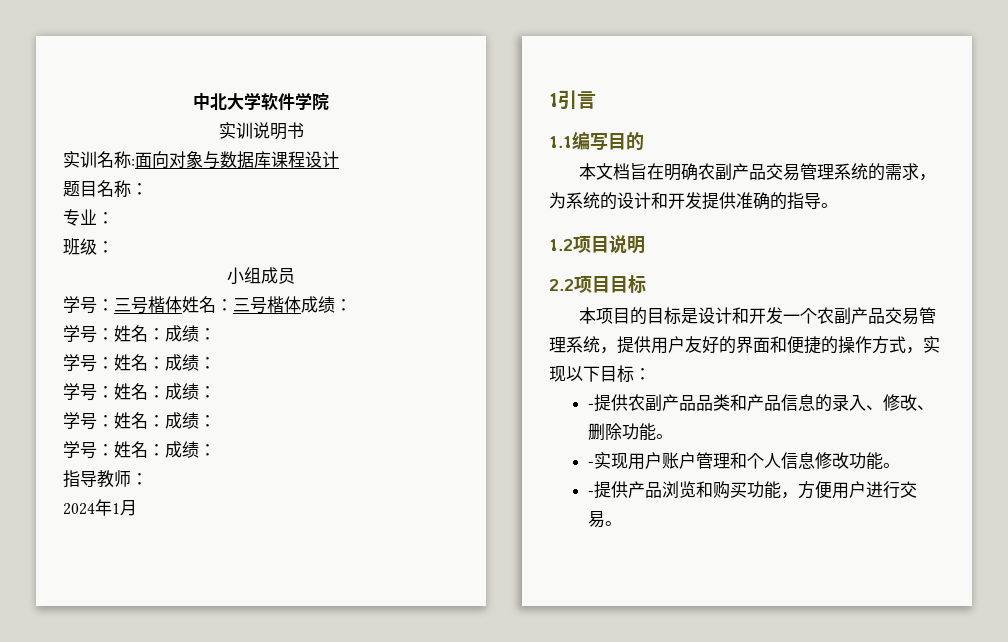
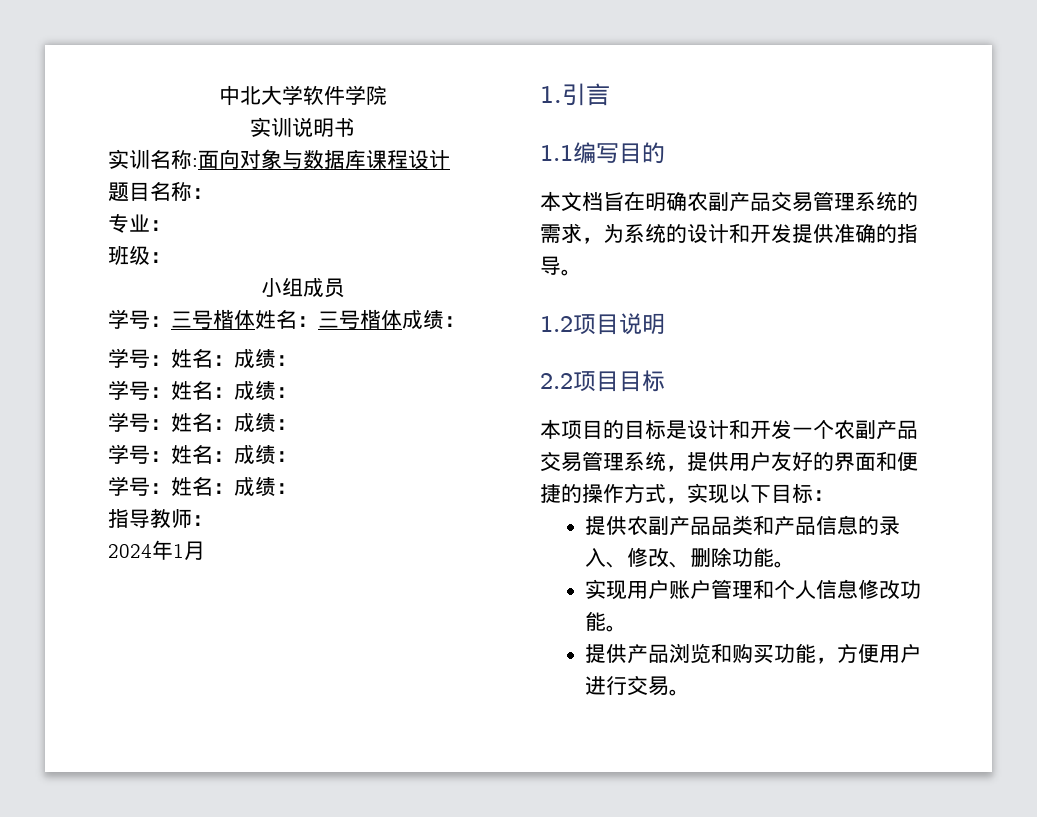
- 1引言
+ 1.引言
- -提供农副产品品类和产品信息的录入、修改、删除功能。
+ 提供农副产品品类和产品信息的录入、修改、删除功能。
- -实现用户账户管理和个人信息修改功能。
+ 实现用户账户管理和个人信息修改功能。
- -提供产品浏览和购买功能，方便用户进行交易。
+ 提供产品浏览和购买功能，方便用户进行交易。

